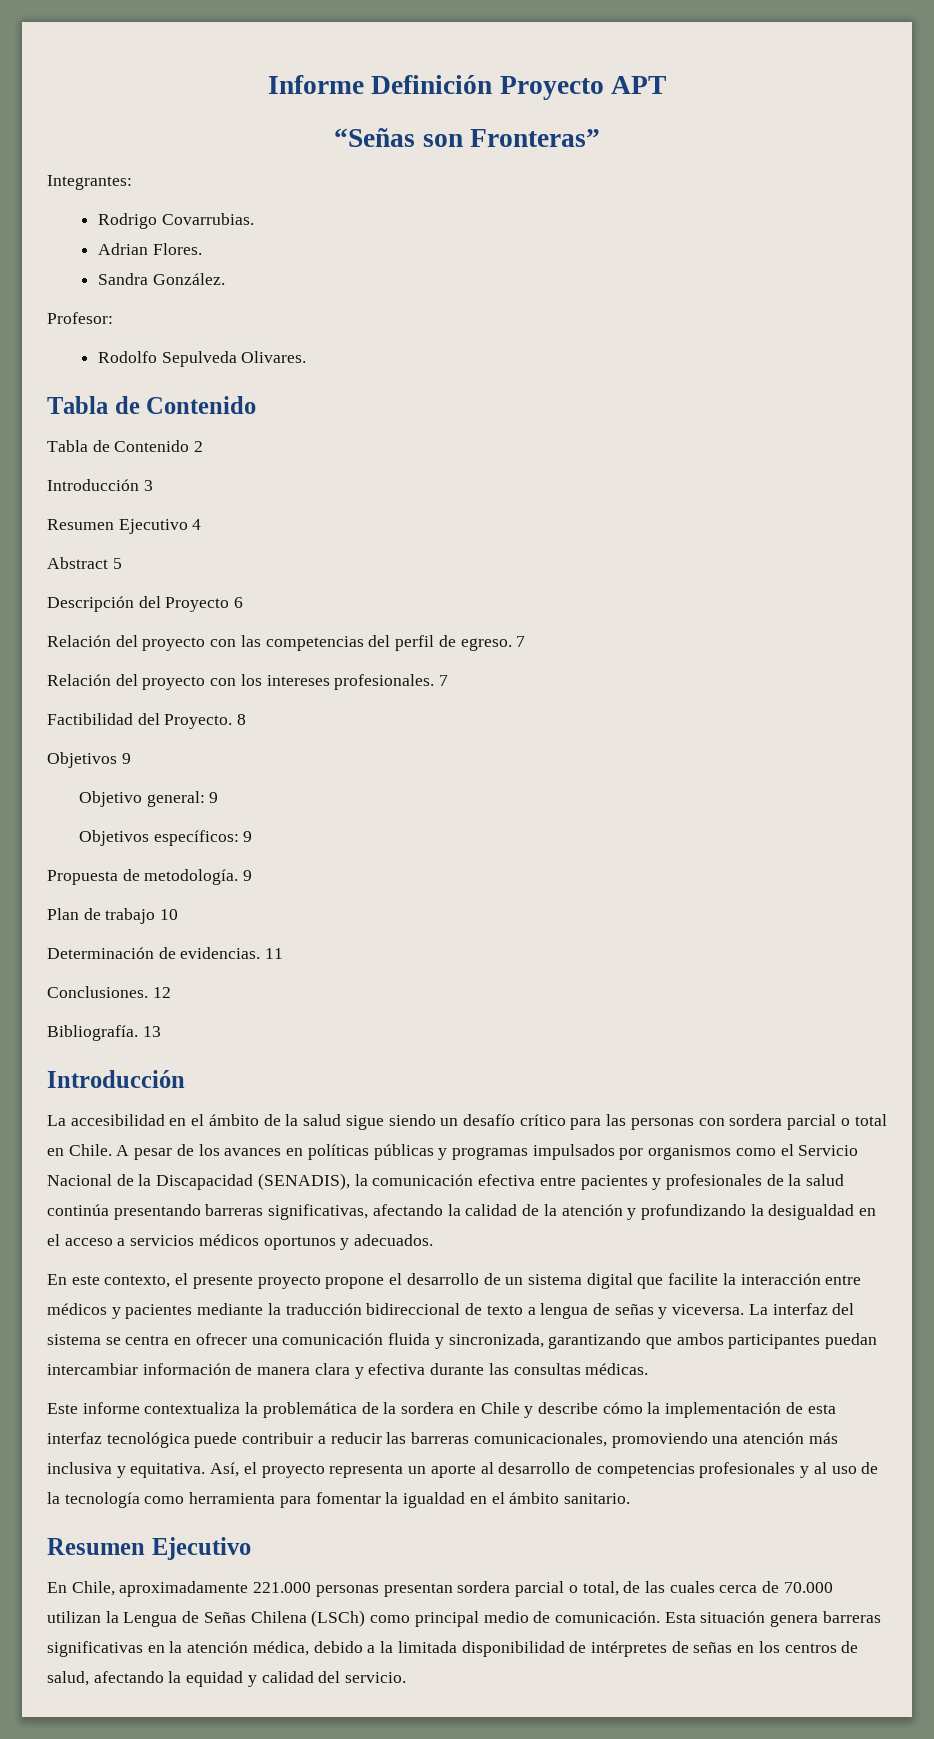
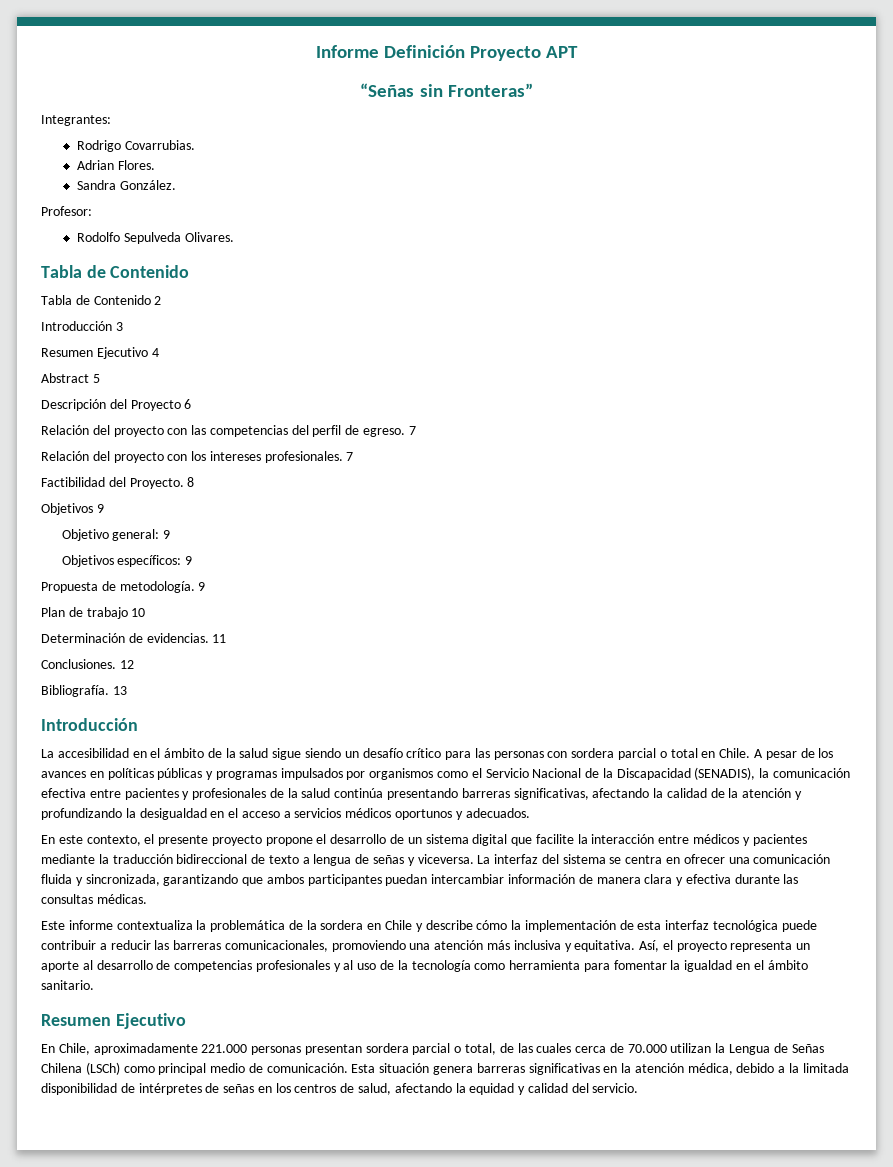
- “Señas son Fronteras”
+ “Señas sin Fronteras”

